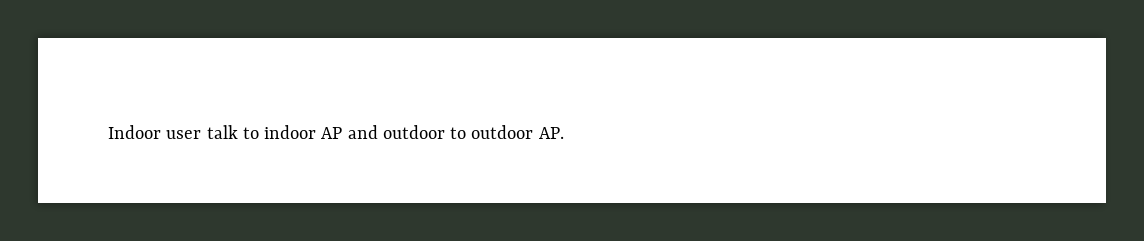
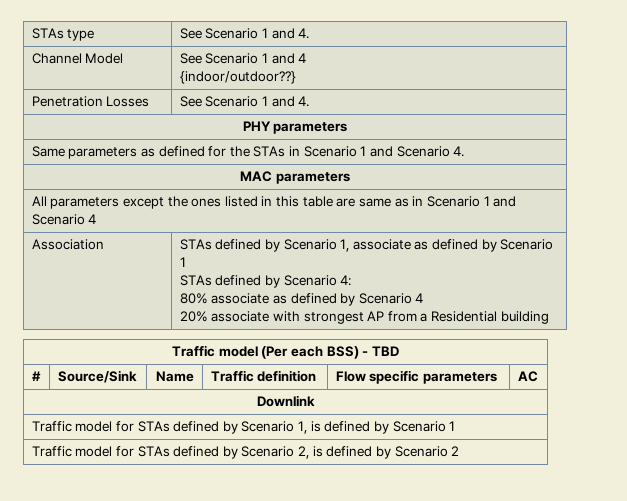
- Indoor user talk to indoor AP and outdoor to outdoor AP.
+ STAs type | See Scenario 1 and 4.
+ Channel Model | See Scenario 1 and 4
+ {indoor/outdoor??}
+ Penetration Losses | See Scenario 1 and 4.
+ PHY parameters
+ Same parameters as defined for the STAs in Scenario 1 and Scenario 4.
+ MAC parameters
+ All parameters except the ones listed in this table are same as in Scenario 1 and Scenario 4
+ Association | STAs defined by Scenario 1, associate as defined by Scenario 1
+ STAs defined by Scenario 4:
+ 80% associate as defined by Scenario 4
+ 20% associate with strongest AP from a Residential building
+ Traffic model (Per each BSS) - TBD
+ # | Source/Sink | Name | Traffic definition | Flow specific parameters | AC
+ Downlink
+ Traffic model for STAs defined by Scenario 1, is defined by Scenario 1
+ Traffic model for STAs defined by Scenario 2, is defined by Scenario 2

